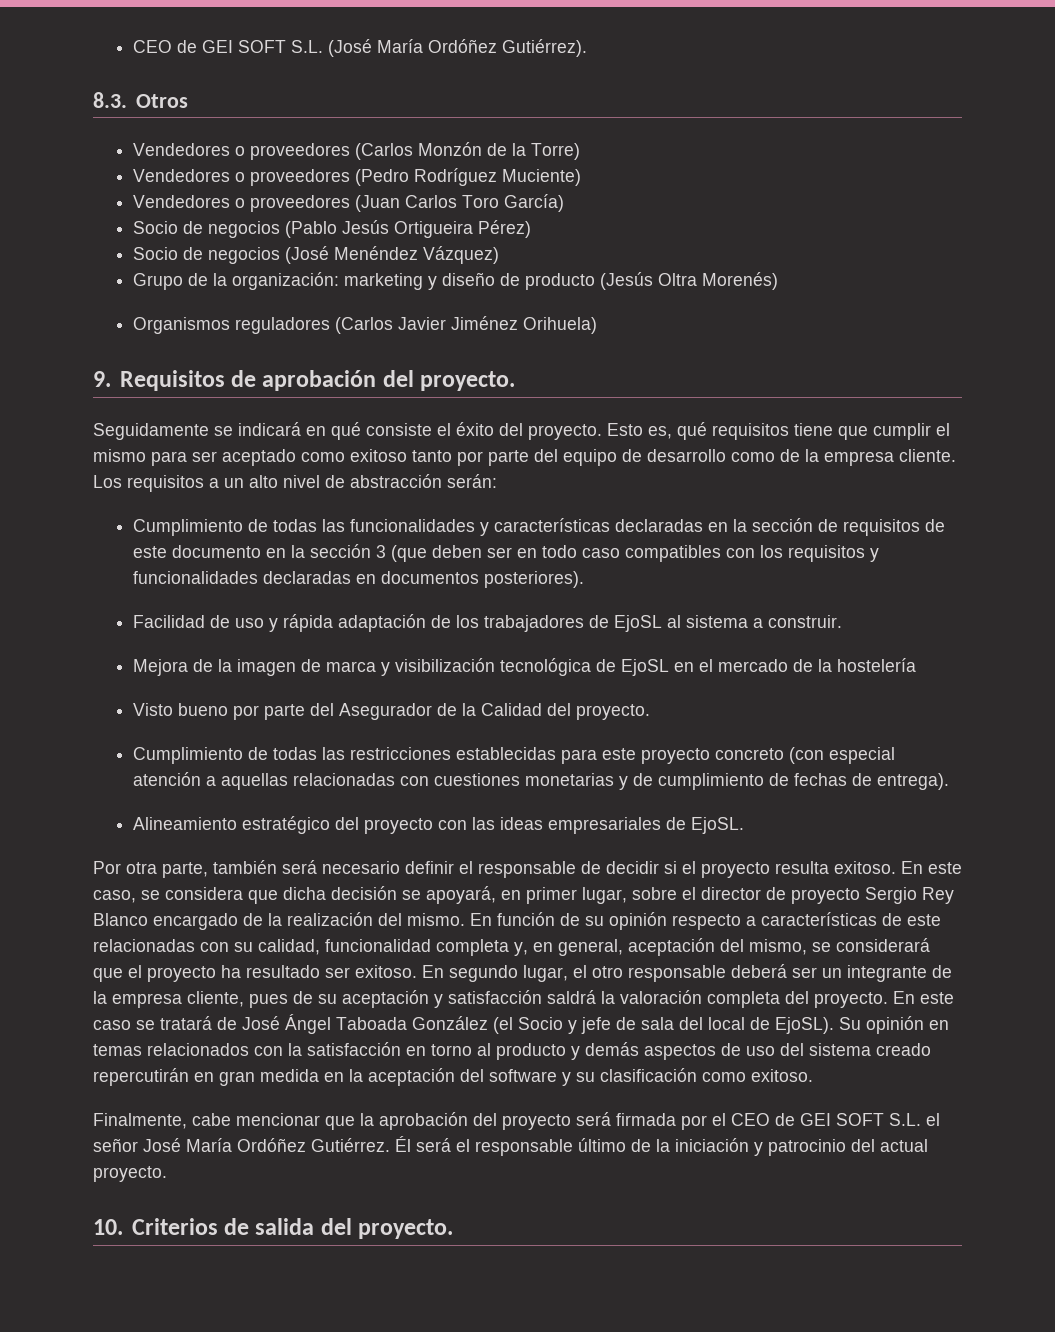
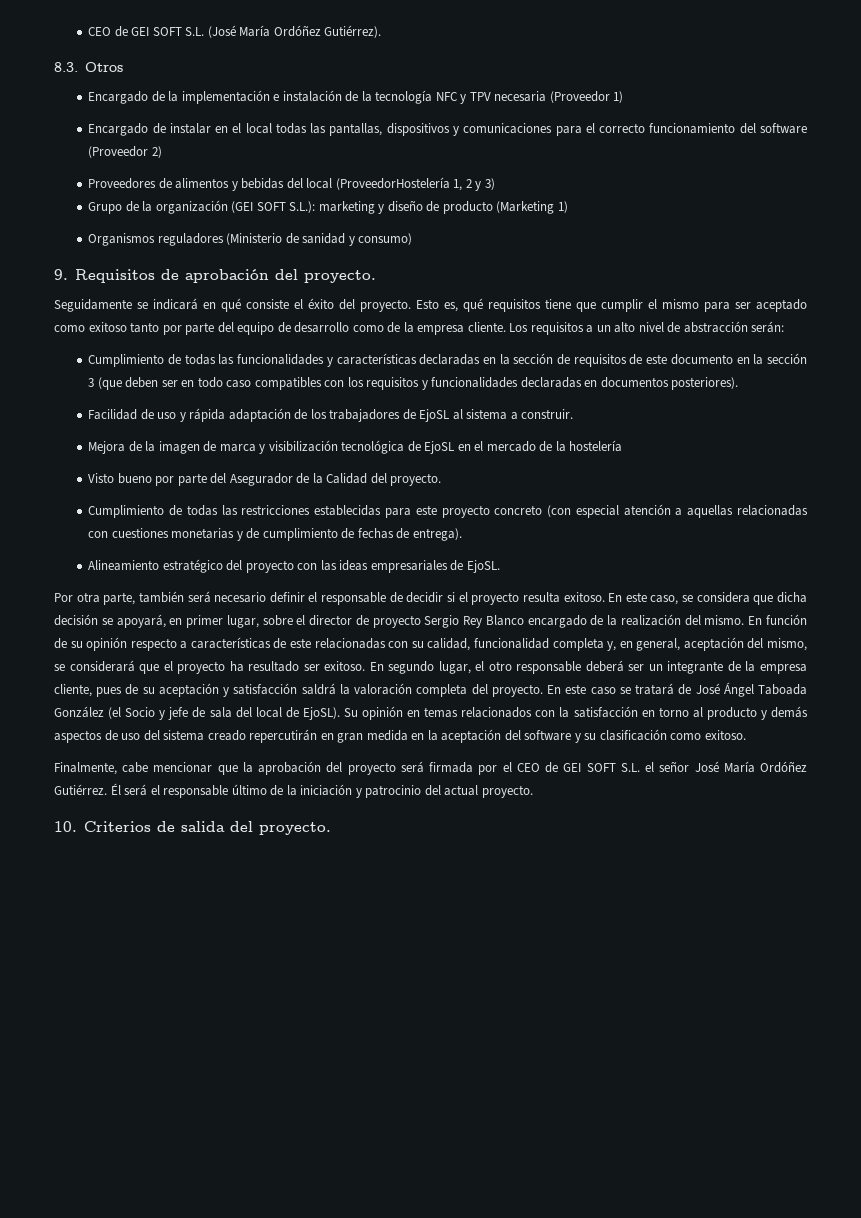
- Vendedores o proveedores (Carlos Monzón de la Torre)
- Vendedores o proveedores (Pedro Rodríguez Muciente)
- Vendedores o proveedores (Juan Carlos Toro García)
- Socio de negocios (Pablo Jesús Ortigueira Pérez)
- Socio de negocios (José Menéndez Vázquez)
+ Encargado de la implementación e instalación de la tecnología NFC y TPV necesaria (Proveedor 1)
+ Encargado de instalar en el local todas las pantallas, dispositivos y comunicaciones para el correcto funcionamiento del software (Proveedor 2)
+ Proveedores de alimentos y bebidas del local (ProveedorHostelería 1, 2 y 3)
- Grupo de la organización: marketing y diseño de producto (Jesús Oltra Morenés)
+ Grupo de la organización (GEI SOFT S.L.): marketing y diseño de producto (Marketing 1)
- Organismos reguladores (Carlos Javier Jiménez Orihuela)
+ Organismos reguladores (Ministerio de sanidad y consumo)

